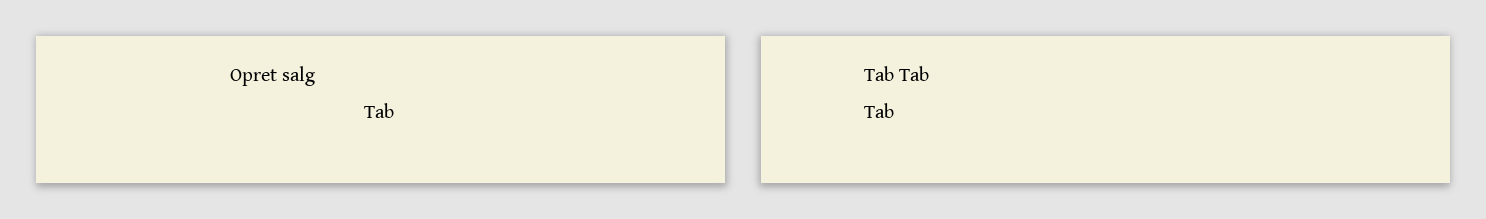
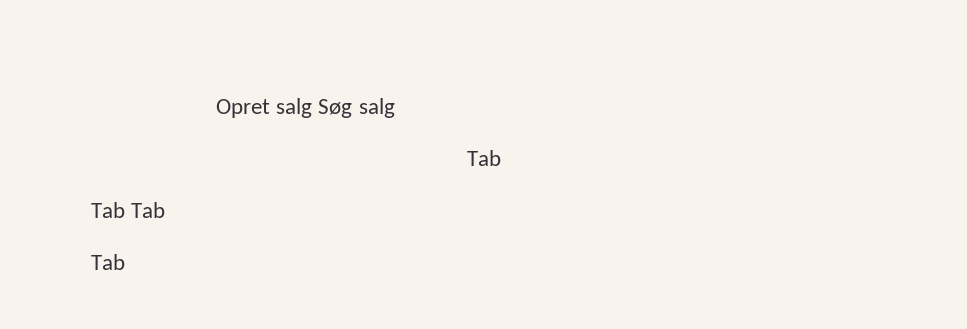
- Opret salg
+ Opret salg Søg salg

